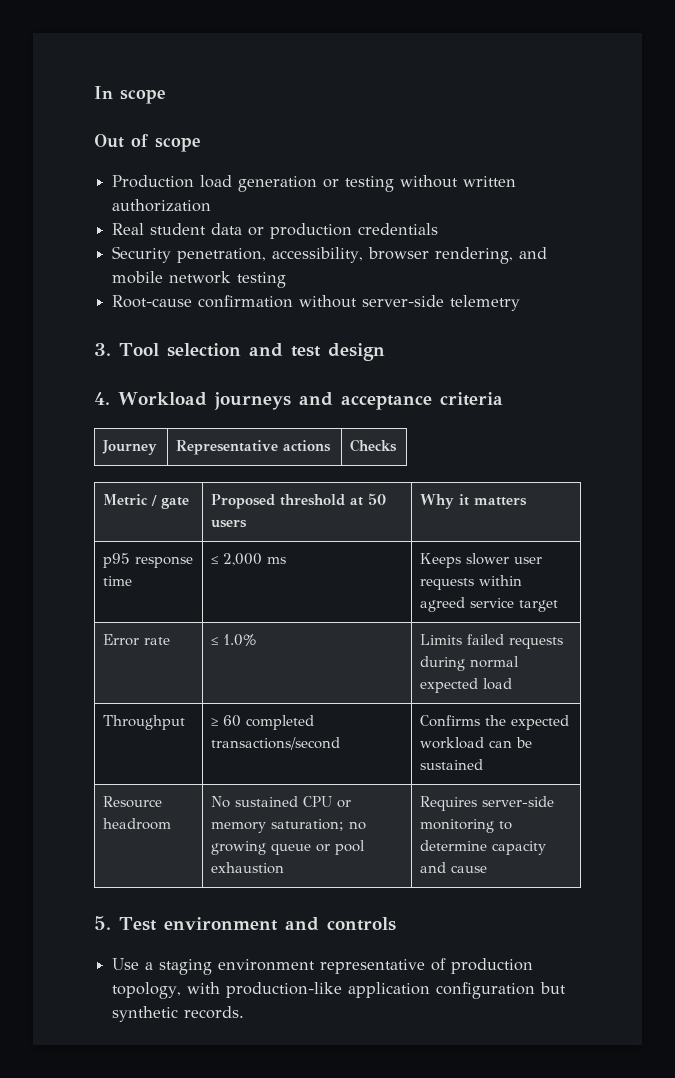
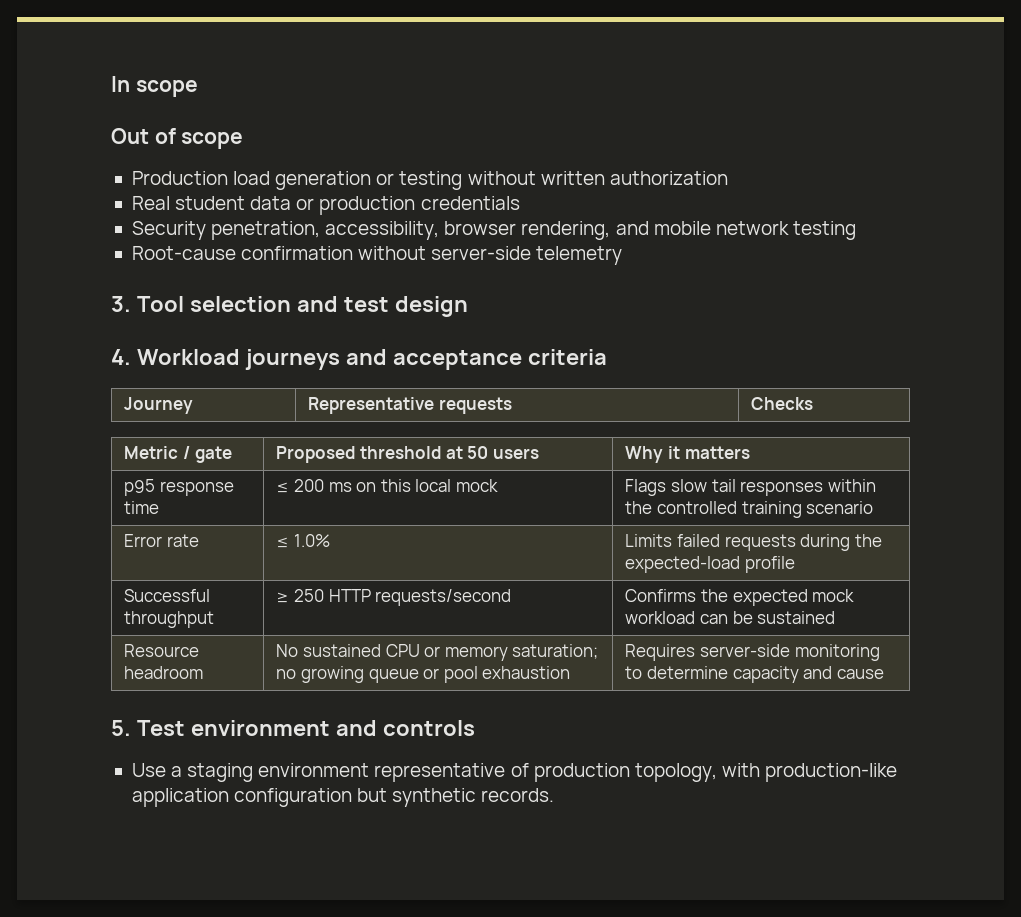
- Journey | Representative actions | Checks
+ Journey | Representative requests | Checks
- p95 response time | ≤ 2,000 ms | Keeps slower user requests within agreed service target
+ p95 response time | ≤ 200 ms on this local mock | Flags slow tail responses within the controlled training scenario
- Error rate | ≤ 1.0% | Limits failed requests during normal expected load
- Throughput | ≥ 60 completed transactions/second | Confirms the expected workload can be sustained
+ Error rate | ≤ 1.0% | Limits failed requests during the expected-load profile
+ Successful throughput | ≥ 250 HTTP requests/second | Confirms the expected mock workload can be sustained

